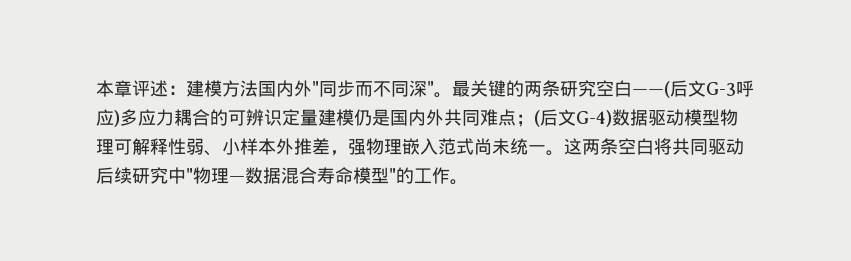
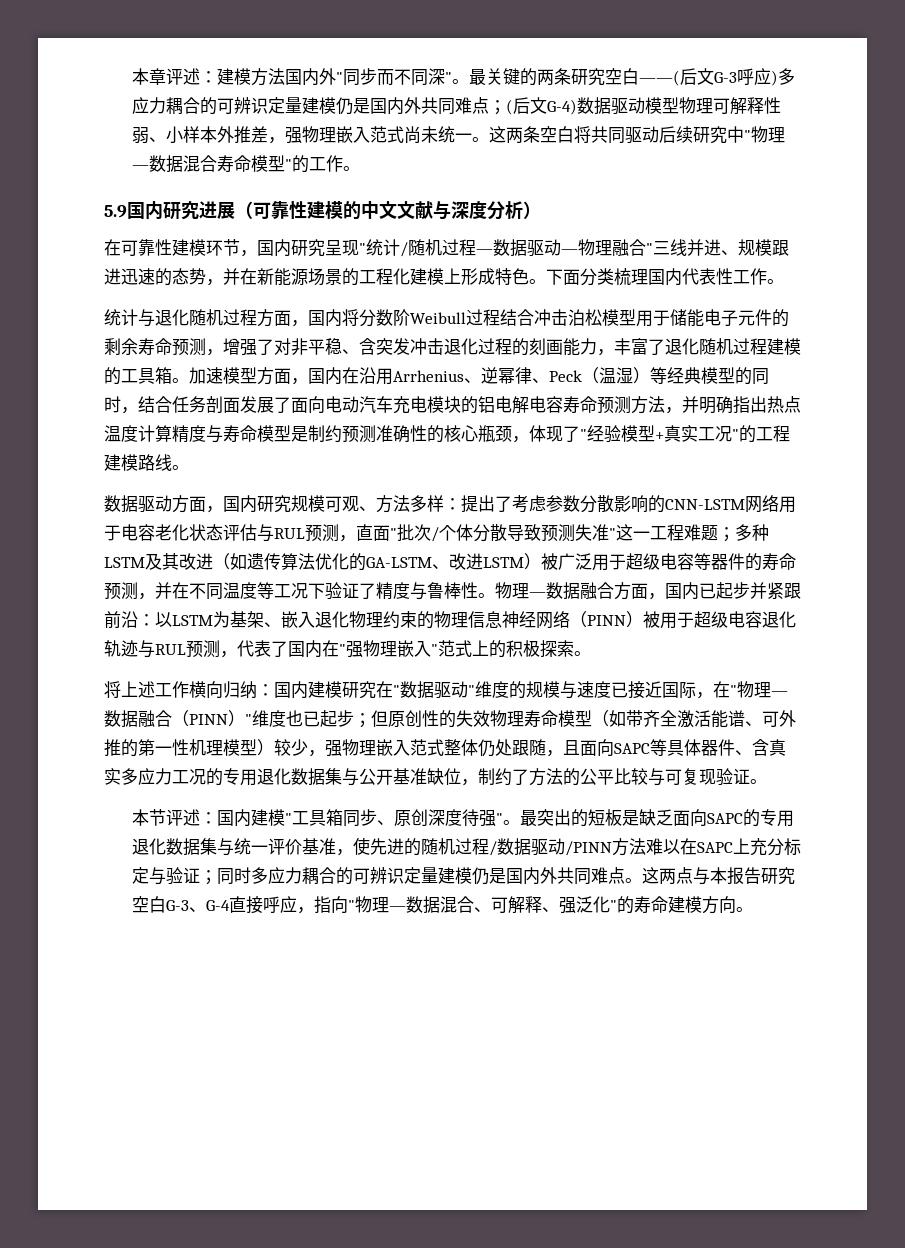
+ 5.9国内研究进展（可靠性建模的中文文献与深度分析）
+ 在可靠性建模环节，国内研究呈现"统计/随机过程—数据驱动—物理融合"三线并进、规模跟进迅速的态势，并在新能源场景的工程化建模上形成特色。下面分类梳理国内代表性工作。
+ 统计与退化随机过程方面，国内将分数阶Weibull过程结合冲击泊松模型用于储能电子元件的剩余寿命预测，增强了对非平稳、含突发冲击退化过程的刻画能力，丰富了退化随机过程建模的工具箱。加速模型方面，国内在沿用Arrhenius、逆幂律、Peck（温湿）等经典模型的同时，结合任务剖面发展了面向电动汽车充电模块的铝电解电容寿命预测方法，并明确指出热点温度计算精度与寿命模型是制约预测准确性的核心瓶颈，体现了"经验模型+真实工况"的工程建模路线。
+ 数据驱动方面，国内研究规模可观、方法多样：提出了考虑参数分散影响的CNN-LSTM网络用于电容老化状态评估与RUL预测，直面"批次/个体分散导致预测失准"这一工程难题；多种LSTM及其改进（如遗传算法优化的GA-LSTM、改进LSTM）被广泛用于超级电容等器件的寿命预测，并在不同温度等工况下验证了精度与鲁棒性。物理—数据融合方面，国内已起步并紧跟前沿：以LSTM为基架、嵌入退化物理约束的物理信息神经网络（PINN）被用于超级电容退化轨迹与RUL预测，代表了国内在"强物理嵌入"范式上的积极探索。
+ 将上述工作横向归纳：国内建模研究在"数据驱动"维度的规模与速度已接近国际，在"物理—数据融合（PINN）"维度也已起步；但原创性的失效物理寿命模型（如带齐全激活能谱、可外推的第一性机理模型）较少，强物理嵌入范式整体仍处跟随，且面向SAPC等具体器件、含真实多应力工况的专用退化数据集与公开基准缺位，制约了方法的公平比较与可复现验证。
+ 本节评述：国内建模"工具箱同步、原创深度待强"。最突出的短板是缺乏面向SAPC的专用退化数据集与统一评价基准，使先进的随机过程/数据驱动/PINN方法难以在SAPC上充分标定与验证；同时多应力耦合的可辨识定量建模仍是国内外共同难点。这两点与本报告研究空白G-3、G-4直接呼应，指向"物理—数据混合、可解释、强泛化"的寿命建模方向。

